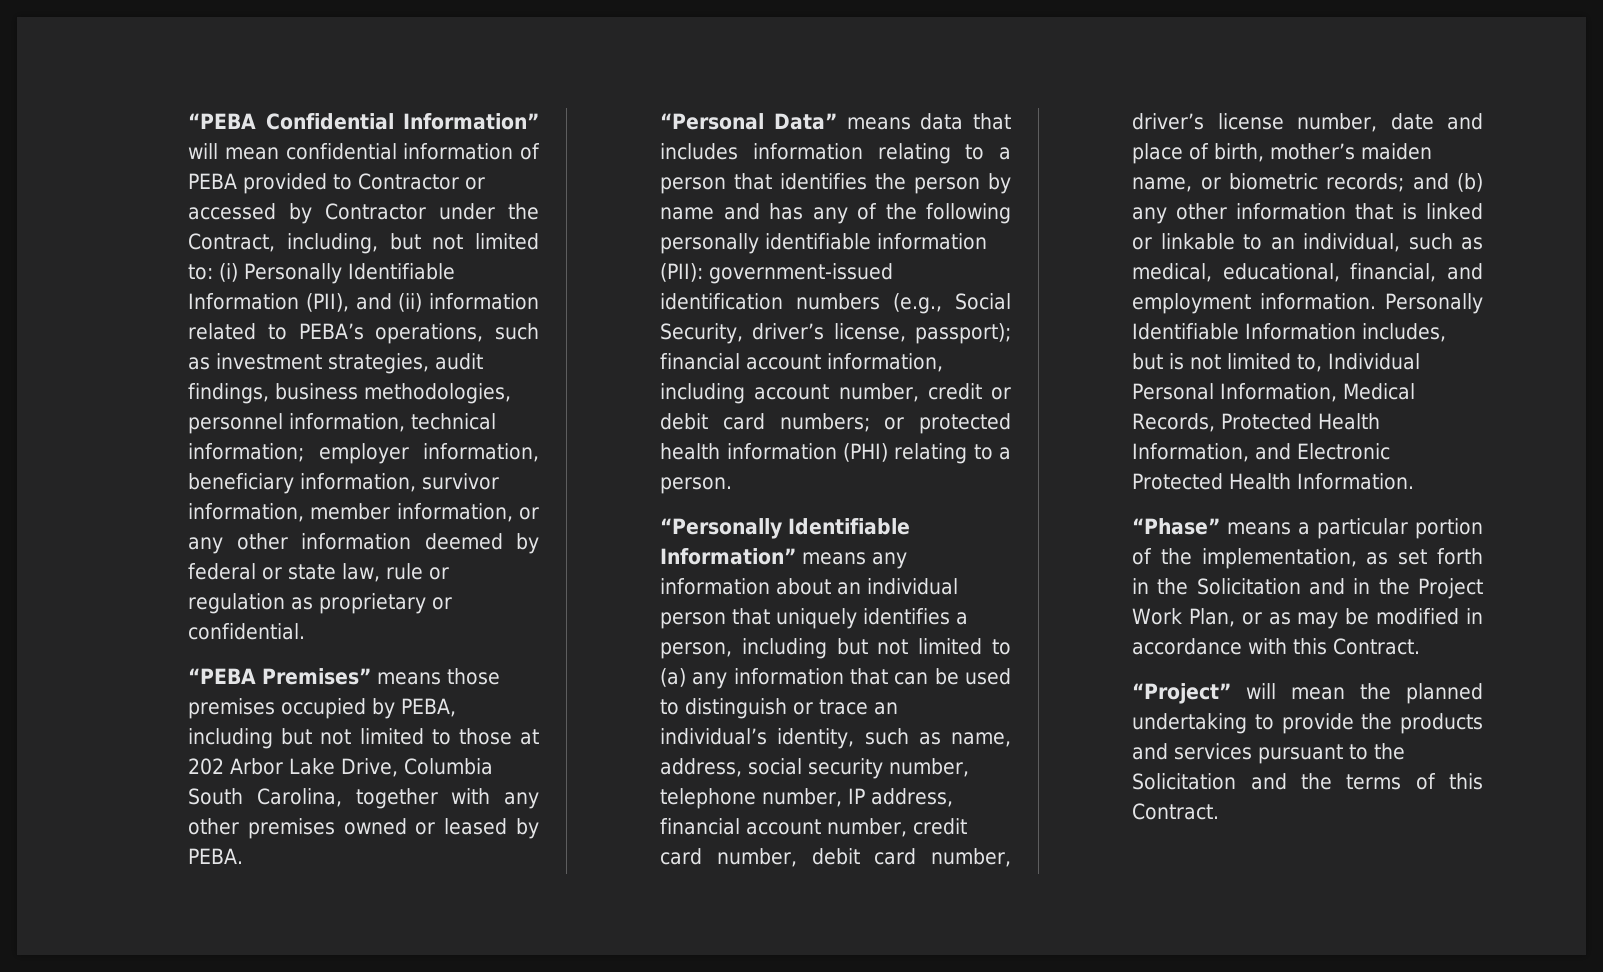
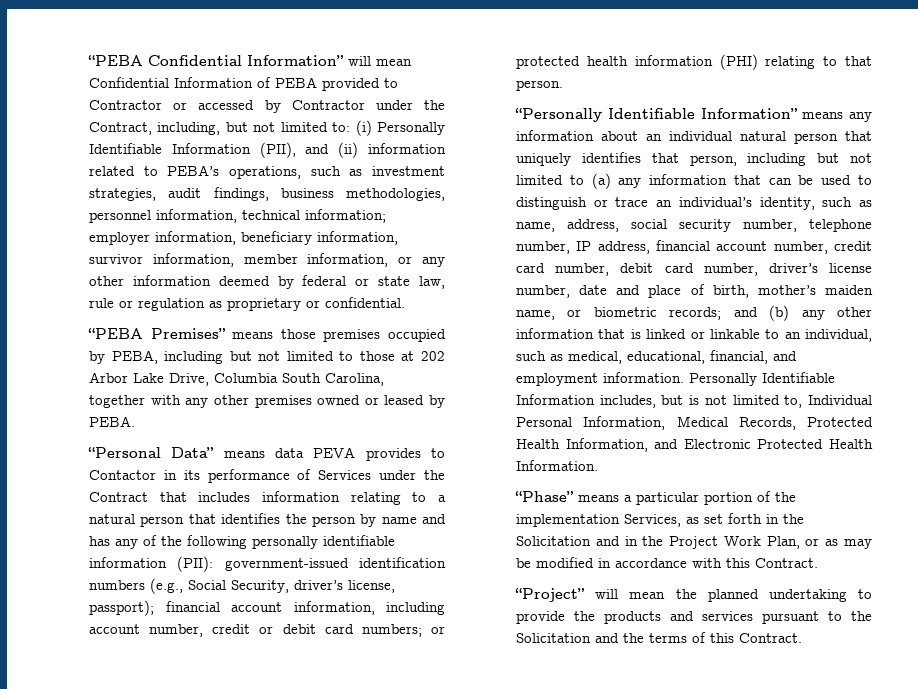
- “PEBA Confidential Information” will mean confidential information of PEBA provided to Contractor or accessed by Contractor under the Contract, including, but not limited to:
+ “PEBA Confidential Information” will mean Confidential Information of PEBA provided to Contractor or accessed by Contractor under the Contract, including, but not limited to:
- “Personal Data” means data that includes information relating to a person that identifies the person by name and has any of the following personally identifiable information (PII): government-issued identification numbers (e.g., Social Security, driver’s license, passport); financial account information, including account number, credit or debit card numbers; or protected health information (PHI) relating to a person.
+ “Personal Data” means data PEVA provides to Contactor in its performance of Services under the Contract that includes information relating to a natural person that identifies the person by name and has any of the following personally identifiable information (PII): government-issued identification numbers (e.g., Social Security, driver’s license, passport); financial account information, including account number, credit or debit card numbers; or protected health information (PHI) relating to that person.
- “Personally Identifiable Information” means any information about an individual person that uniquely identifies a person, including but not limited to (a) any information that can be used to distinguish or trace an individual’s identity, such as name, address, social security number, telephone number, IP address, financial account number, credit card number, debit card number, driver’s license number, date and place of birth, mother’s maiden name, or biometric records;
+ “Personally Identifiable Information” means any information about an individual natural person that uniquely identifies that person, including but not limited to (a) any information that can be used to distinguish or trace an individual’s identity, such as name, address, social security number, telephone number, IP address, financial account number, credit card number, debit card number, driver’s license number, date and place of birth, mother’s maiden name, or biometric records;
- “Phase” means a particular portion of the implementation, as set forth in the Solicitation and in the Project Work Plan, or as may be modified in accordance with this Contract.
+ “Phase” means a particular portion of the implementation Services, as set forth in the Solicitation and in the Project Work Plan, or as may be modified in accordance with this Contract.

